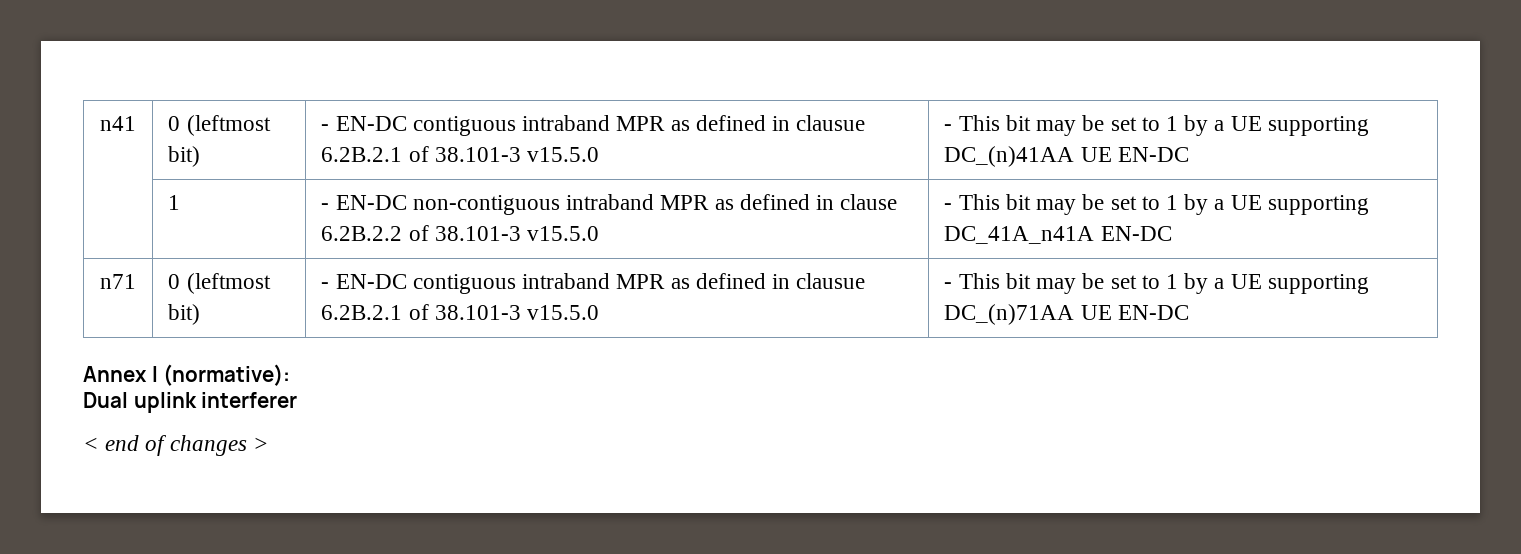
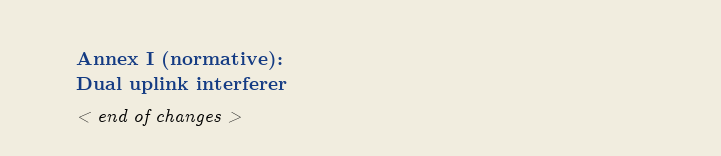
- n41 | 0 (leftmost bit) | - EN-DC contiguous intraband MPR as defined in clausue 6.2B.2.1 of 38.101-3 v15.5.0 | - This bit may be set to 1 by a UE supporting DC_(n)41AA UE EN-DC
- | 1 | - EN-DC non-contiguous intraband MPR as defined in clause 6.2B.2.2 of 38.101-3 v15.5.0 | - This bit may be set to 1 by a UE supporting DC_41A_n41A EN-DC
- n71 | 0 (leftmost bit) | - EN-DC contiguous intraband MPR as defined in clausue 6.2B.2.1 of 38.101-3 v15.5.0 | - This bit may be set to 1 by a UE supporting DC_(n)71AA UE EN-DC

